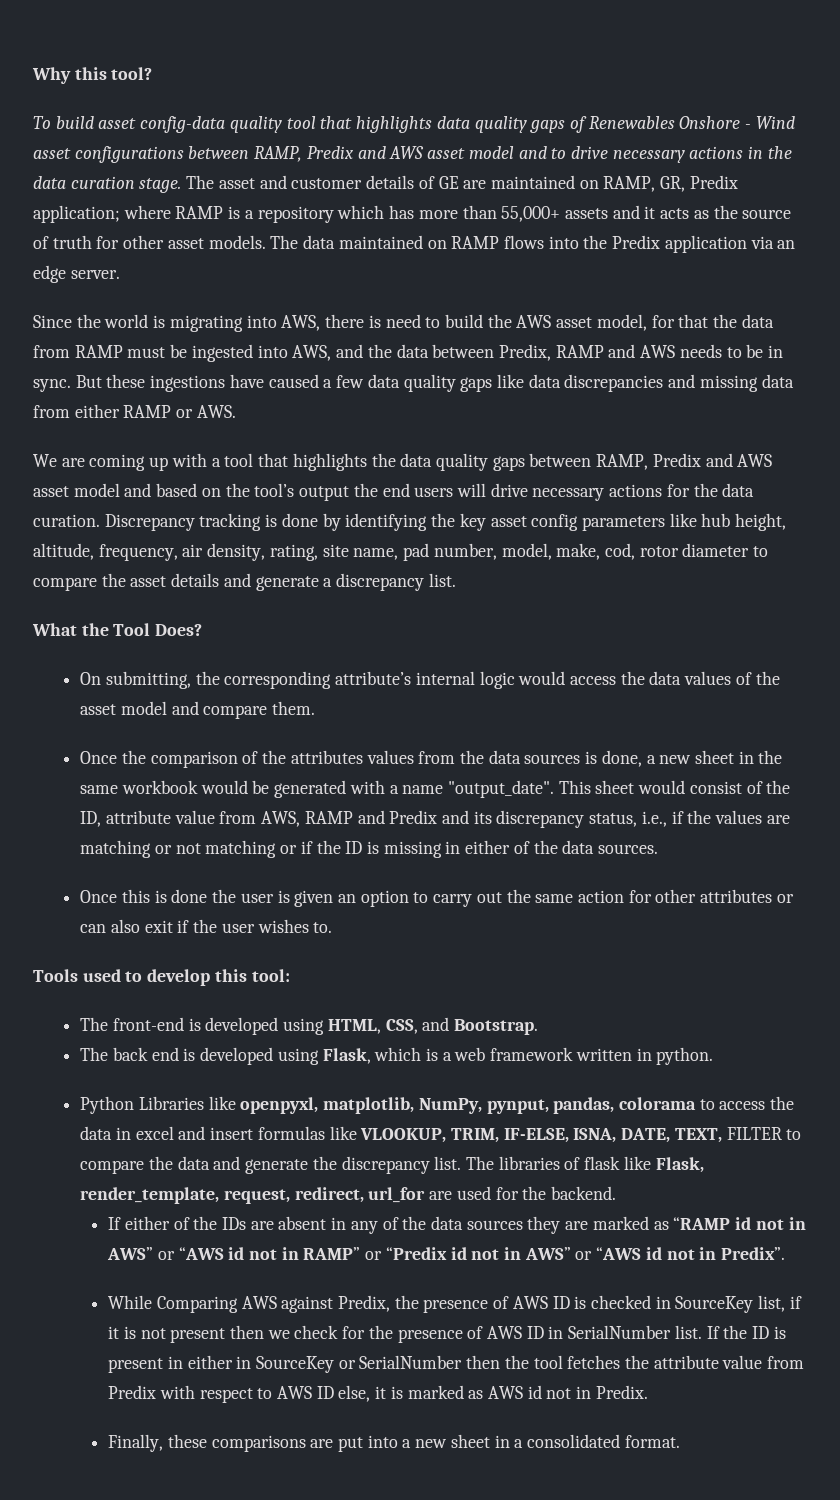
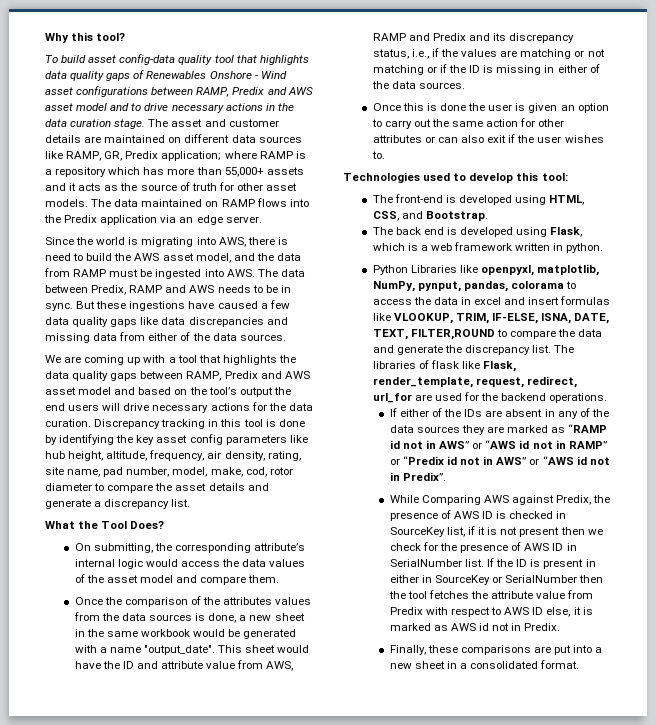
- The asset and customer details of GE are maintained on RAMP, GR, Predix application; where RAMP is a repository which has more than 55,000+ assets and it acts as the source of truth for other asset models.
+ The asset and customer details are maintained on different data sources like RAMP, GR, Predix application; where RAMP is a repository which has more than 55,000+ assets and it acts as the source of truth for other asset models.
- Since the world is migrating into AWS, there is need to build the AWS asset model, for that the data from RAMP must be ingested into AWS, and the data between Predix, RAMP and AWS needs to be in sync.
+ Since the world is migrating into AWS, there is need to build the AWS asset model, and the data from RAMP must be ingested into AWS. The data between Predix, RAMP and AWS needs to be in sync.
- But these ingestions have caused a few data quality gaps like data discrepancies and missing data from either RAMP or AWS.
+ But these ingestions have caused a few data quality gaps like data discrepancies and missing data from either of the data sources.
- Discrepancy tracking is done by identifying the key asset config parameters like hub height, altitude, frequency, air density, rating, site name, pad number, model, make, cod, rotor diameter to compare the asset details and generate a discrepancy list.
+ Discrepancy tracking in this tool is done by identifying the key asset config parameters like hub height, altitude, frequency, air density, rating, site name, pad number, model, make, cod, rotor diameter to compare the asset details and generate a discrepancy list.
- This sheet would consist of the ID, attribute value from AWS, RAMP and Predix and its discrepancy status, i.e., if the values are matching or not matching or if the ID is missing in either of the data sources.
+ This sheet would have the ID and attribute value from AWS, RAMP and Predix and its discrepancy status, i.e., if the values are matching or not matching or if the ID is missing in either of the data sources.
- Tools used to develop this tool:
+ Technologies used to develop this tool:
- Python Libraries like openpyxl, matplotlib, NumPy, pynput, pandas, colorama to access the data in excel and insert formulas like VLOOKUP, TRIM, IF-ELSE, ISNA, DATE, TEXT, FILTER to compare the data and generate the discrepancy list.
+ Python Libraries like openpyxl, matplotlib, NumPy, pynput, pandas, colorama to access the data in excel and insert formulas like VLOOKUP, TRIM, IF-ELSE, ISNA, DATE, TEXT, FILTER,ROUND to compare the data and generate the discrepancy list.
- The libraries of flask like Flask, render_template, request, redirect, url_for are used for the backend.
+ The libraries of flask like Flask, render_template, request, redirect, url_for are used for the backend operations.

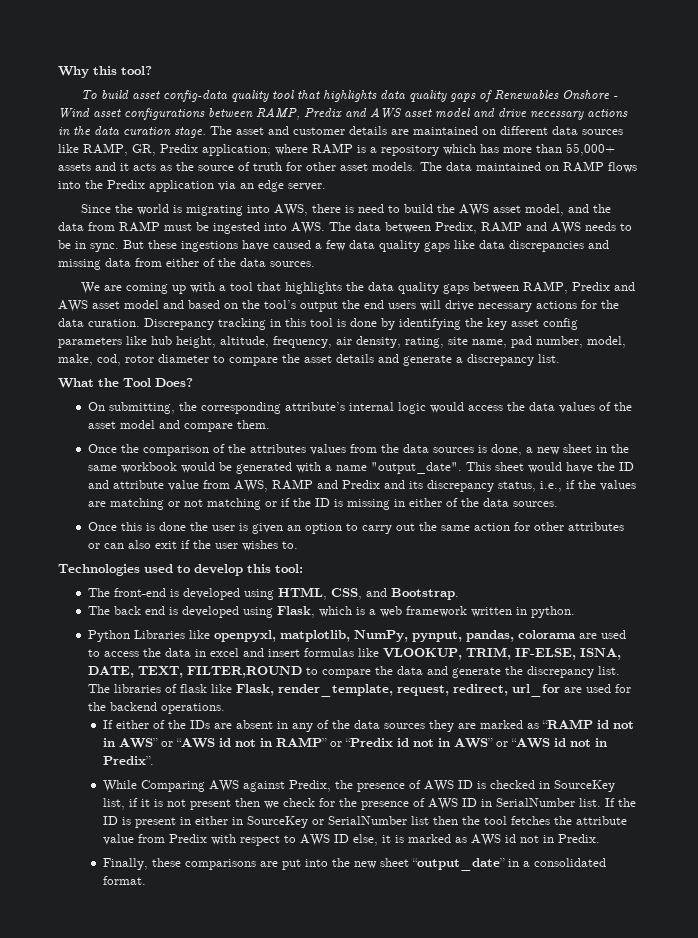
- To build asset config-data quality tool that highlights data quality gaps of Renewables Onshore - Wind asset configurations between RAMP, Predix and AWS asset model and to drive necessary actions in the data curation stage.
+ To build asset config-data quality tool that highlights data quality gaps of Renewables Onshore - Wind asset configurations between RAMP, Predix and AWS asset model and drive necessary actions in the data curation stage.
- Python Libraries like openpyxl, matplotlib, NumPy, pynput, pandas, colorama to access the data in excel and insert formulas like VLOOKUP, TRIM, IF-ELSE, ISNA, DATE, TEXT, FILTER,ROUND to compare the data and generate the discrepancy list.
+ Python Libraries like openpyxl, matplotlib, NumPy, pynput, pandas, colorama are used to access the data in excel and insert formulas like VLOOKUP, TRIM, IF-ELSE, ISNA, DATE, TEXT, FILTER,ROUND to compare the data and generate the discrepancy list.
- If the ID is present in either in SourceKey or SerialNumber then the tool fetches the attribute value from Predix with respect to AWS ID else, it is marked as AWS id not in Predix.
+ If the ID is present in either in SourceKey or SerialNumber list then the tool fetches the attribute value from Predix with respect to AWS ID else, it is marked as AWS id not in Predix.
- Finally, these comparisons are put into a new sheet in a consolidated format.
+ Finally, these comparisons are put into the new sheet “output_date” in a consolidated format.

